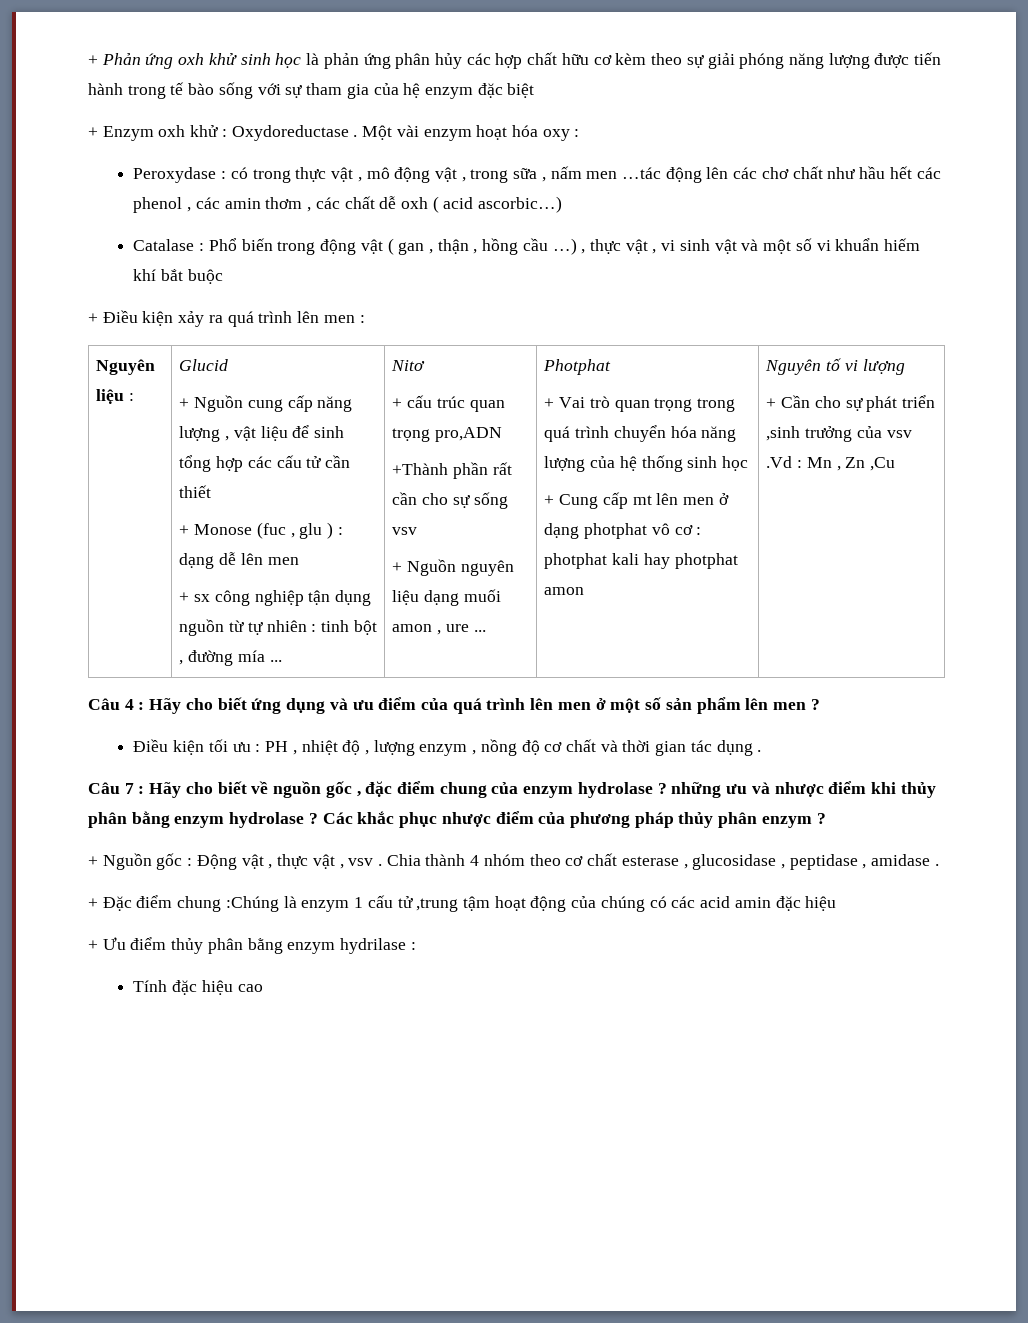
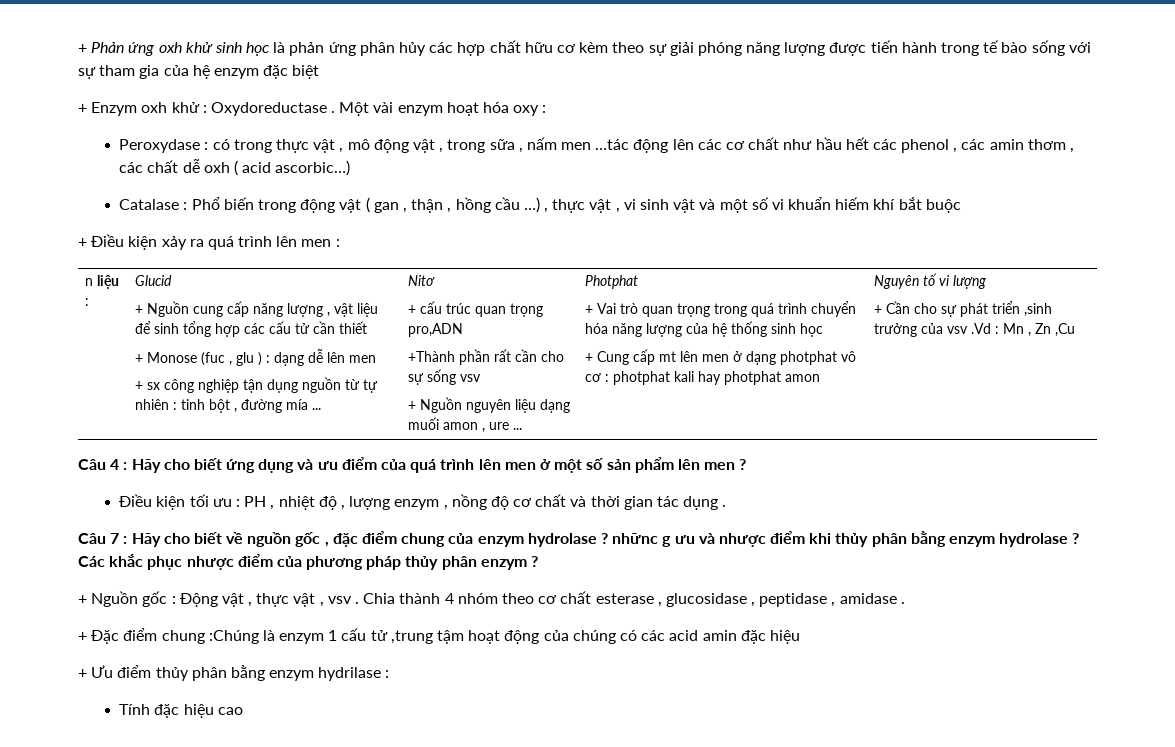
- Peroxydase : có trong thực vật , mô động vật , trong sữa , nấm men …tác động lên các chơ chất như hầu hết các phenol , các amin thơm , các chất dễ oxh ( acid ascorbic…)
+ Peroxydase : có trong thực vật , mô động vật , trong sữa , nấm men …tác động lên các cơ chất như hầu hết các phenol , các amin thơm , các chất dễ oxh ( acid ascorbic…)
- Nguyên liệu :
+ n liệu :
- Câu 7 : Hãy cho biết về nguồn gốc , đặc điểm chung của enzym hydrolase ? những ưu và nhược điểm khi thủy phân bằng enzym hydrolase ?
+ Câu 7 : Hãy cho biết về nguồn gốc , đặc điểm chung của enzym hydrolase ? nhữnc g ưu và nhược điểm khi thủy phân bằng enzym hydrolase ?

